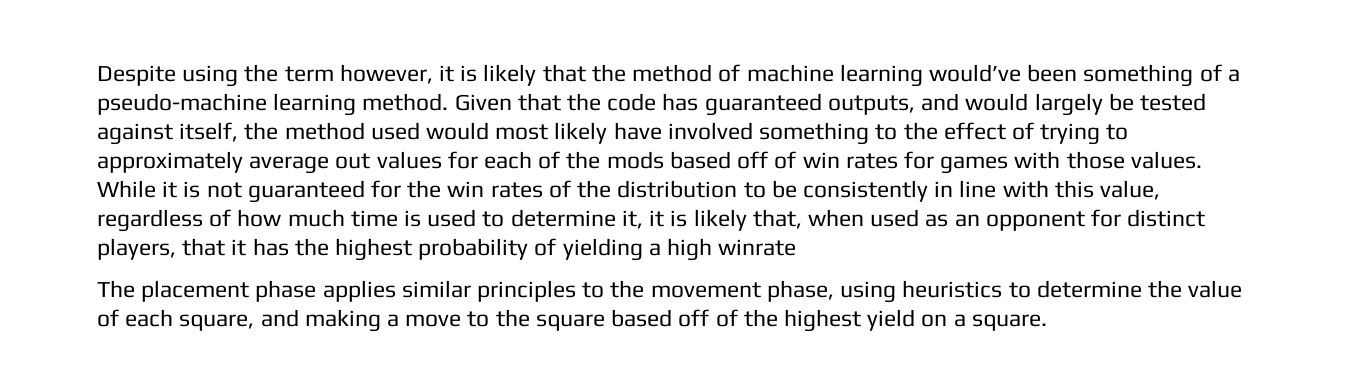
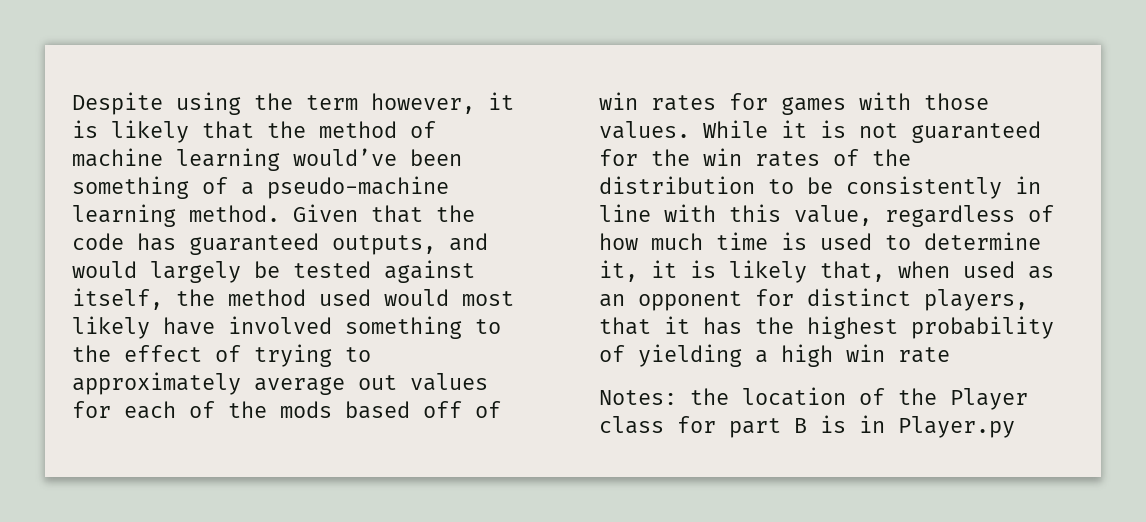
- While it is not guaranteed for the win rates of the distribution to be consistently in line with this value, regardless of how much time is used to determine it, it is likely that, when used as an opponent for distinct players, that it has the highest probability of yielding a high winrate
- The placement phase applies similar principles to the movement phase, using heuristics to determine the value of each square, and making a move to the square based off of the highest yield on a square.
+ While it is not guaranteed for the win rates of the distribution to be consistently in line with this value, regardless of how much time is used to determine it, it is likely that, when used as an opponent for distinct players, that it has the highest probability of yielding a high win rate
+ Notes: the location of the Player class for part B is in Player.py

